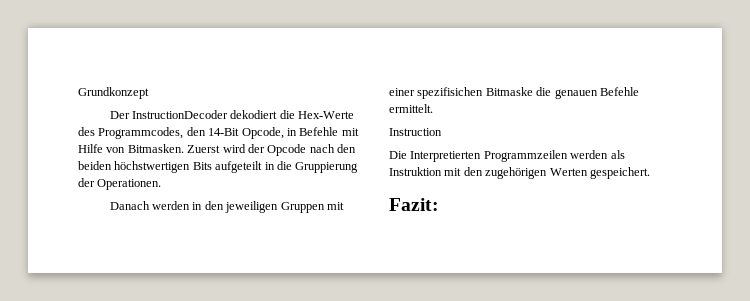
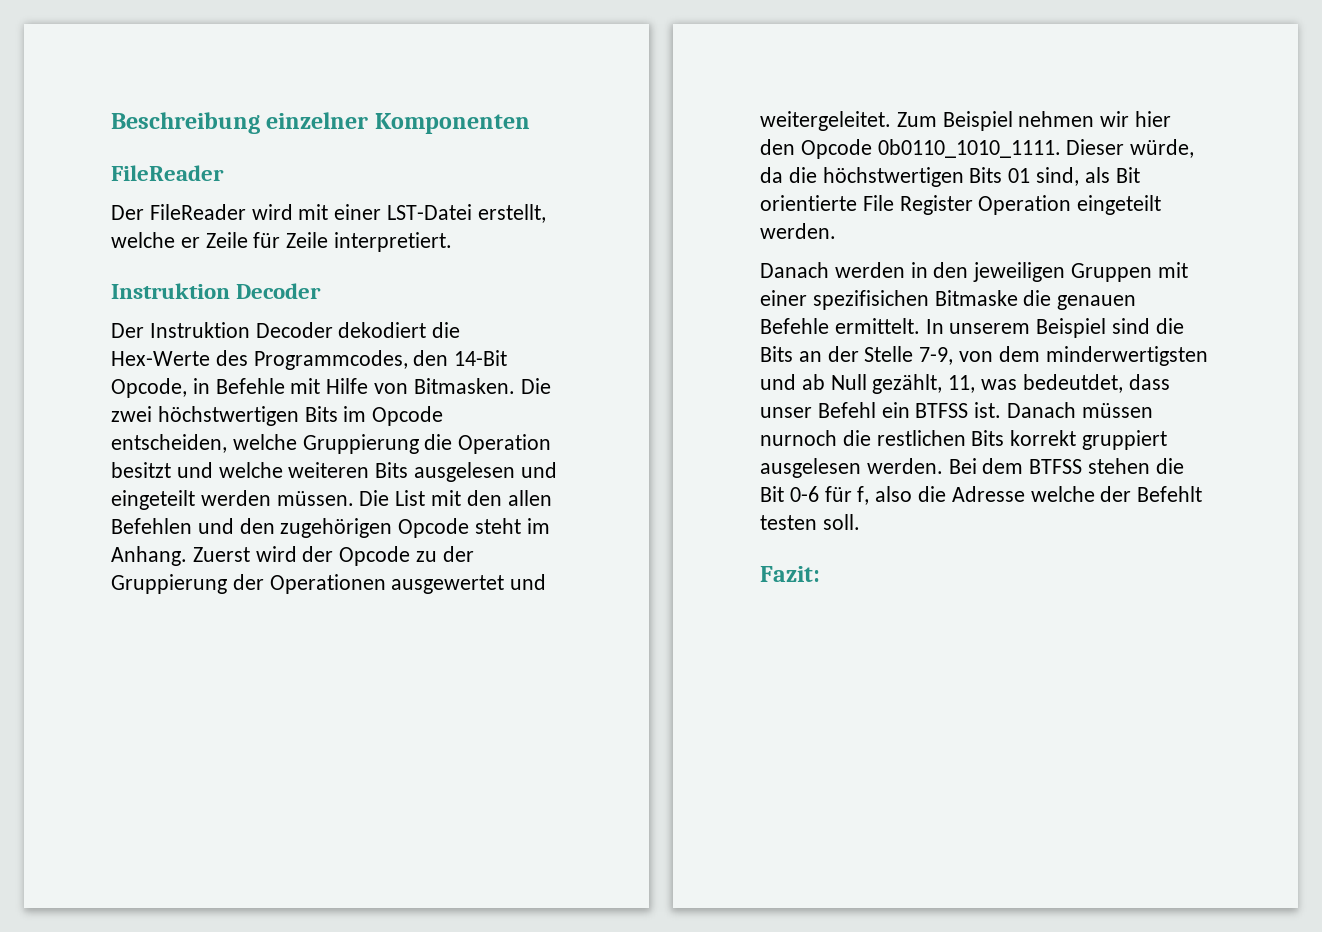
- Grundkonzept
- Der InstructionDecoder dekodiert die Hex-Werte des Programmcodes, den 14-Bit Opcode, in Befehle mit Hilfe von Bitmasken.
+ Beschreibung einzelner Komponenten
+ FileReader
+ Der FileReader wird mit einer LST-Datei erstellt, welche er Zeile für Zeile interpretiert.
+ Instruktion Decoder
+ Der Instruktion Decoder dekodiert die Hex-Werte des Programmcodes, den 14-Bit Opcode, in Befehle mit Hilfe von Bitmasken.
- Zuerst wird der Opcode nach den beiden höchstwertigen Bits aufgeteilt in die Gruppierung der Operationen.
+ Die zwei höchstwertigen Bits im Opcode entscheiden, welche Gruppierung die Operation besitzt und welche weiteren Bits ausgelesen und eingeteilt werden müssen. Die List mit den allen Befehlen und den zugehörigen Opcode steht im Anhang. Zuerst wird der Opcode zu der Gruppierung der Operationen ausgewertet und weitergeleitet. Zum Beispiel nehmen wir hier den Opcode 0b0110_1010_1111. Dieser würde, da die höchstwertigen Bits 01 sind, als Bit orientierte File Register Operation eingeteilt werden.
- Danach werden in den jeweiligen Gruppen mit einer spezifisichen Bitmaske die genauen Befehle ermittelt.
- Instruction
- Die Interpretierten Programmzeilen werden als Instruktion mit den zugehörigen Werten gespeichert.
+ Danach werden in den jeweiligen Gruppen mit einer spezifisichen Bitmaske die genauen Befehle ermittelt. In unserem Beispiel sind die Bits an der Stelle 7-9, von dem minderwertigsten und ab Null gezählt, 11, was bedeutdet, dass unser Befehl ein BTFSS ist. Danach müssen nurnoch die restlichen Bits korrekt gruppiert ausgelesen werden. Bei dem BTFSS stehen die Bit 0-6 für f, also die Adresse welche der Befehlt testen soll.

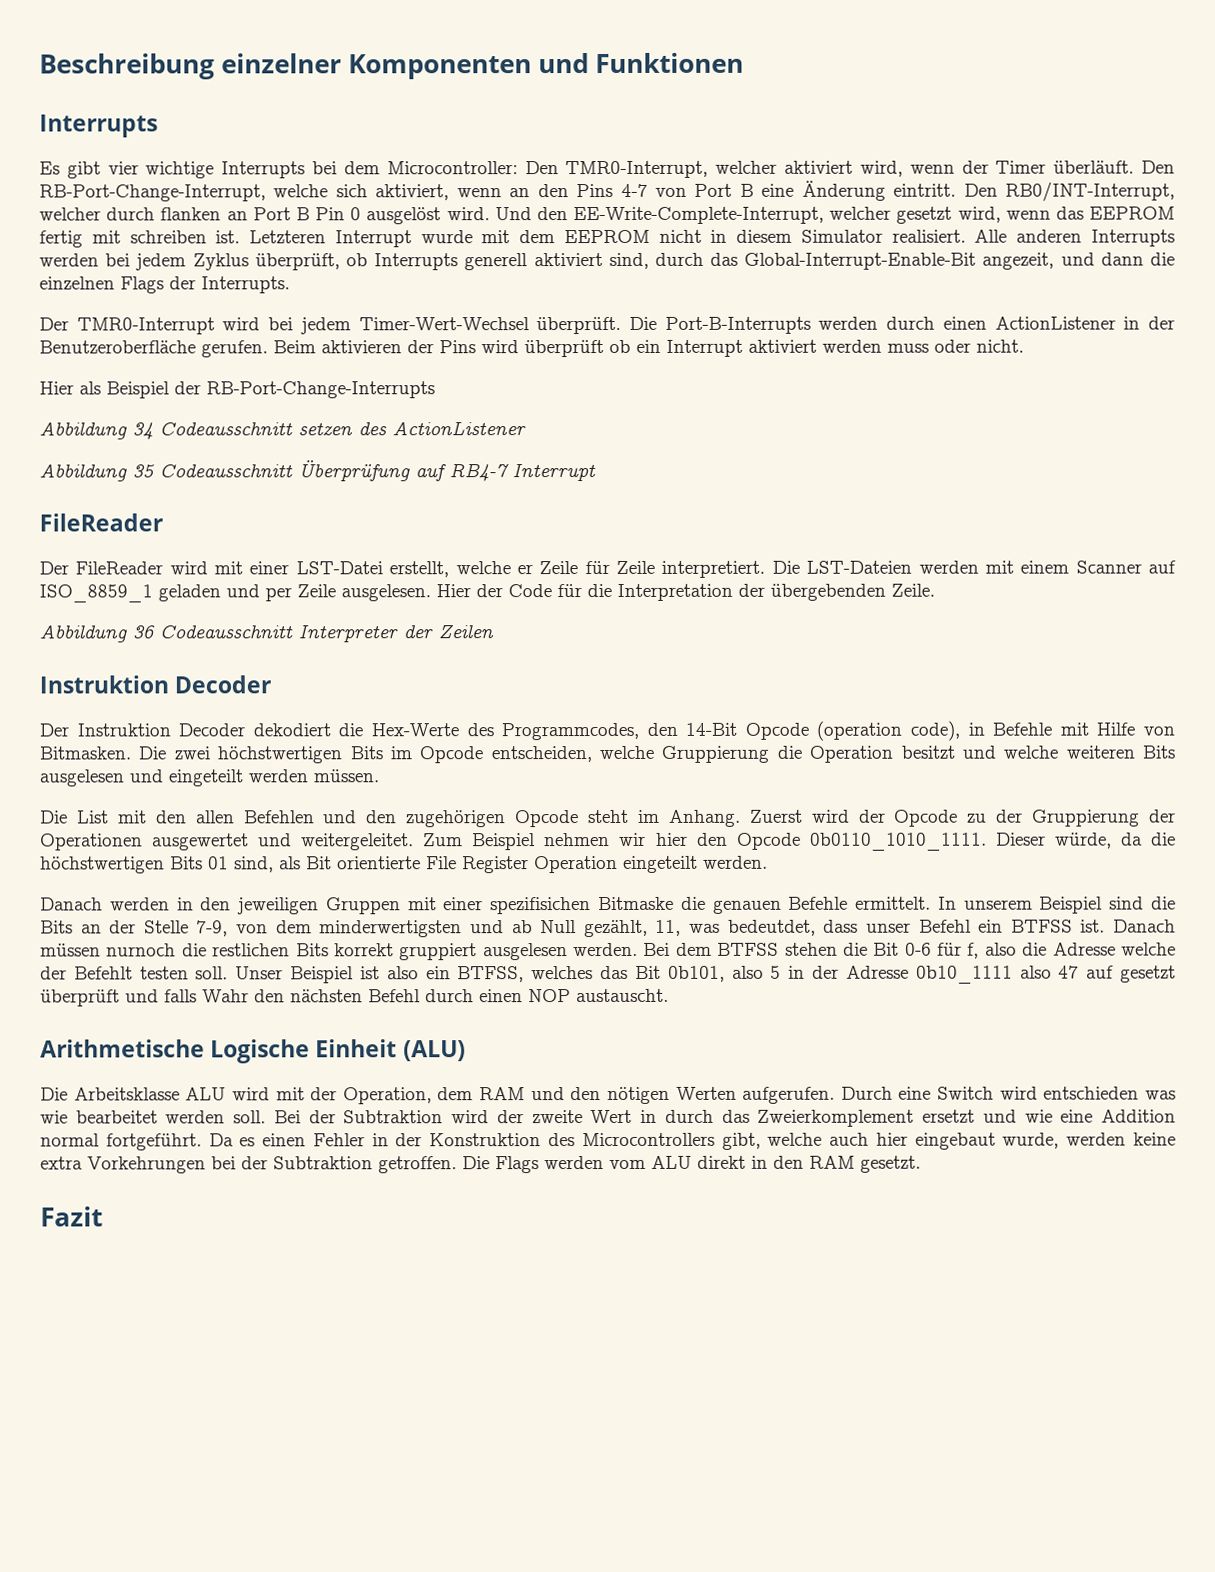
- Beschreibung einzelner Komponenten
+ Beschreibung einzelner Komponenten und Funktionen
+ Interrupts
+ Es gibt vier wichtige Interrupts bei dem Microcontroller: Den TMR0-Interrupt, welcher aktiviert wird, wenn der Timer überläuft. Den RB-Port-Change-Interrupt, welche sich aktiviert, wenn an den Pins 4-7 von Port B eine Änderung eintritt. Den RB0/INT-Interrupt, welcher durch flanken an Port B Pin 0 ausgelöst wird. Und den EE-Write-Complete-Interrupt, welcher gesetzt wird, wenn das EEPROM fertig mit schreiben ist. Letzteren Interrupt wurde mit dem EEPROM nicht in diesem Simulator realisiert. Alle anderen Interrupts werden bei jedem Zyklus überprüft, ob Interrupts generell aktiviert sind, durch das Global-Interrupt-Enable-Bit angezeit, und dann die einzelnen Flags der Interrupts.
+ Der TMR0-Interrupt wird bei jedem Timer-Wert-Wechsel überprüft. Die Port-B-Interrupts werden durch einen ActionListener in der Benutzeroberfläche gerufen. Beim aktivieren der Pins wird überprüft ob ein Interrupt aktiviert werden muss oder nicht.
+ Hier als Beispiel der RB-Port-Change-Interrupts
+ Abbildung 34 Codeausschnitt setzen des ActionListener
+ Abbildung 35 Codeausschnitt Überprüfung auf RB4-7 Interrupt
+ Die LST-Dateien werden mit einem Scanner auf ISO_8859_1 geladen und per Zeile ausgelesen. Hier der Code für die Interpretation der übergebenden Zeile.
+ Abbildung 36 Codeausschnitt Interpreter der Zeilen
- Der Instruktion Decoder dekodiert die Hex-Werte des Programmcodes, den 14-Bit Opcode, in Befehle mit Hilfe von Bitmasken.
+ Der Instruktion Decoder dekodiert die Hex-Werte des Programmcodes, den 14-Bit Opcode (operation code), in Befehle mit Hilfe von Bitmasken.
- Die zwei höchstwertigen Bits im Opcode entscheiden, welche Gruppierung die Operation besitzt und welche weiteren Bits ausgelesen und eingeteilt werden müssen. Die List mit den allen Befehlen und den zugehörigen Opcode steht im Anhang.
+ Die zwei höchstwertigen Bits im Opcode entscheiden, welche Gruppierung die Operation besitzt und welche weiteren Bits ausgelesen und eingeteilt werden müssen.
+ Die List mit den allen Befehlen und den zugehörigen Opcode steht im Anhang.
- Bei dem BTFSS stehen die Bit 0-6 für f, also die Adresse welche der Befehlt testen soll.
- Fazit:
+ Bei dem BTFSS stehen die Bit 0-6 für f, also die Adresse welche der Befehlt testen soll. Unser Beispiel ist also ein BTFSS, welches das Bit 0b101, also 5 in der Adresse 0b10_1111 also 47 auf gesetzt überprüft und falls Wahr den nächsten Befehl durch einen NOP austauscht.
+ Arithmetische Logische Einheit (ALU)
+ Die Arbeitsklasse ALU wird mit der Operation, dem RAM und den nötigen Werten aufgerufen. Durch eine Switch wird entschieden was wie bearbeitet werden soll. Bei der Subtraktion wird der zweite Wert in durch das Zweierkomplement ersetzt und wie eine Addition normal fortgeführt. Da es einen Fehler in der Konstruktion des Microcontrollers gibt, welche auch hier eingebaut wurde, werden keine extra Vorkehrungen bei der Subtraktion getroffen. Die Flags werden vom ALU direkt in den RAM gesetzt.
+ Fazit

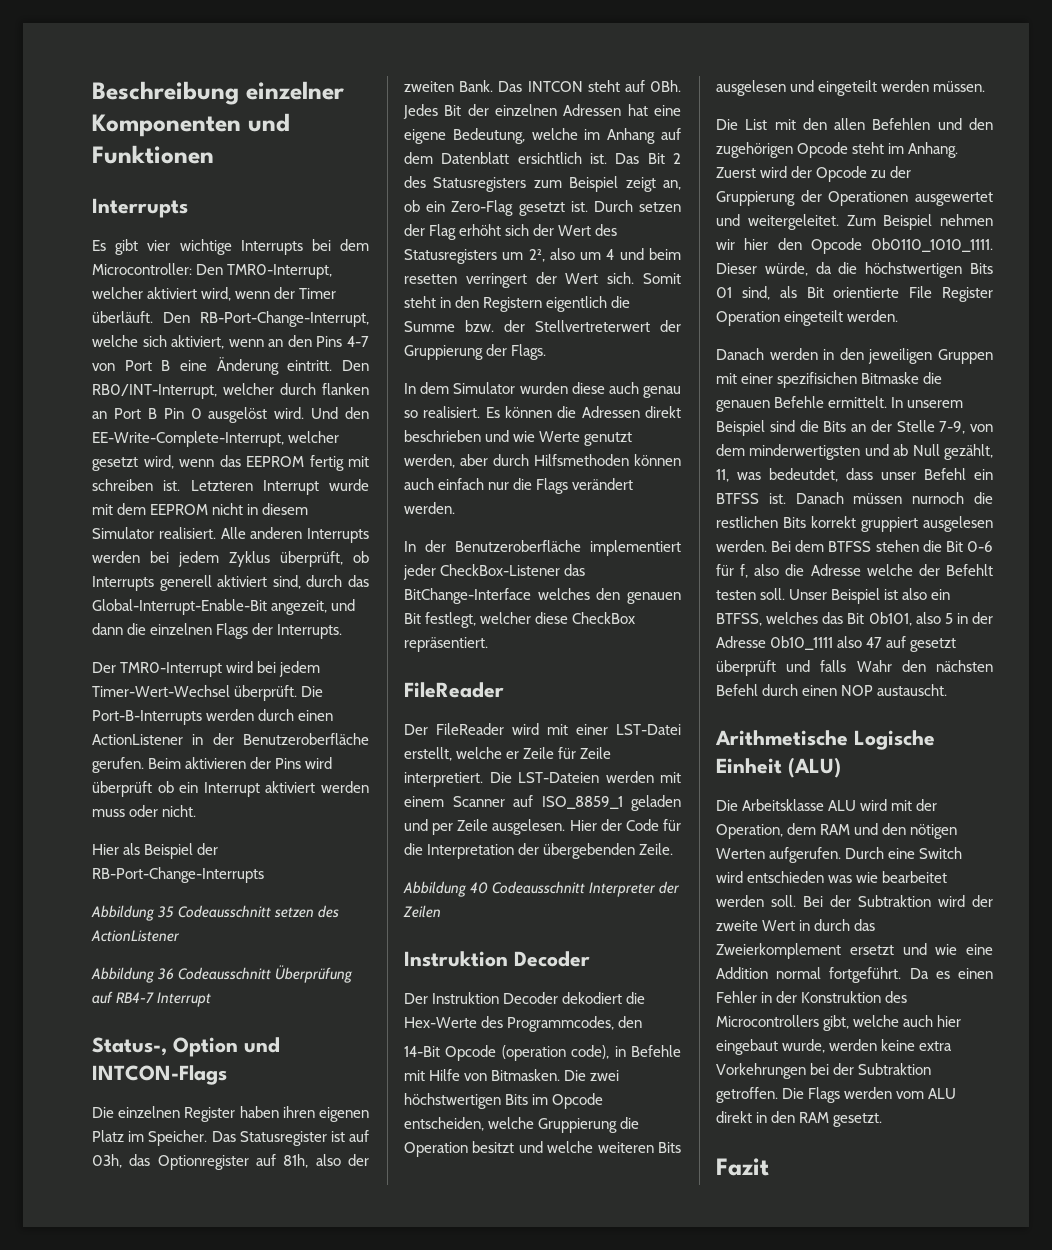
- Abbildung 34 Codeausschnitt setzen des ActionListener
+ Abbildung 35 Codeausschnitt setzen des ActionListener
- Abbildung 35 Codeausschnitt Überprüfung auf RB4-7 Interrupt
+ Abbildung 36 Codeausschnitt Überprüfung auf RB4-7 Interrupt
+ Status-, Option und INTCON-Flags
+ Die einzelnen Register haben ihren eigenen Platz im Speicher. Das Statusregister ist auf 03h, das Optionregister auf 81h, also der zweiten Bank. Das INTCON steht auf 0Bh. Jedes Bit der einzelnen Adressen hat eine eigene Bedeutung, welche im Anhang auf dem Datenblatt ersichtlich ist. Das Bit 2 des Statusregisters zum Beispiel zeigt an, ob ein Zero-Flag gesetzt ist. Durch setzen der Flag erhöht sich der Wert des Statusregisters um 2², also um 4 und beim resetten verringert der Wert sich. Somit steht in den Registern eigentlich die Summe bzw. der Stellvertreterwert der Gruppierung der Flags.
+ In dem Simulator wurden diese auch genau so realisiert. Es können die Adressen direkt beschrieben und wie Werte genutzt werden, aber durch Hilfsmethoden können auch einfach nur die Flags verändert werden.
+ In der Benutzeroberfläche implementiert jeder CheckBox-Listener das BitChange-Interface welches den genauen Bit festlegt, welcher diese CheckBox repräsentiert.
- Abbildung 36 Codeausschnitt Interpreter der Zeilen
+ Abbildung 40 Codeausschnitt Interpreter der Zeilen
- Der Instruktion Decoder dekodiert die Hex-Werte des Programmcodes, den 14-Bit Opcode (operation code), in Befehle mit Hilfe von Bitmasken.
+ Der Instruktion Decoder dekodiert die Hex-Werte des Programmcodes, den
+ 14-Bit Opcode (operation code), in Befehle mit Hilfe von Bitmasken.

